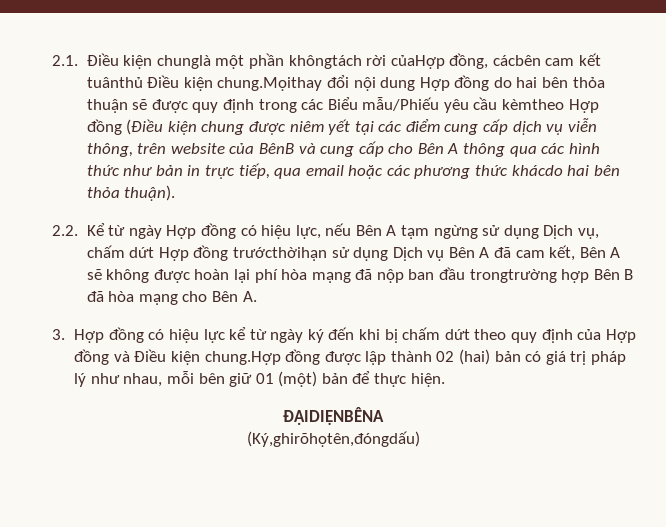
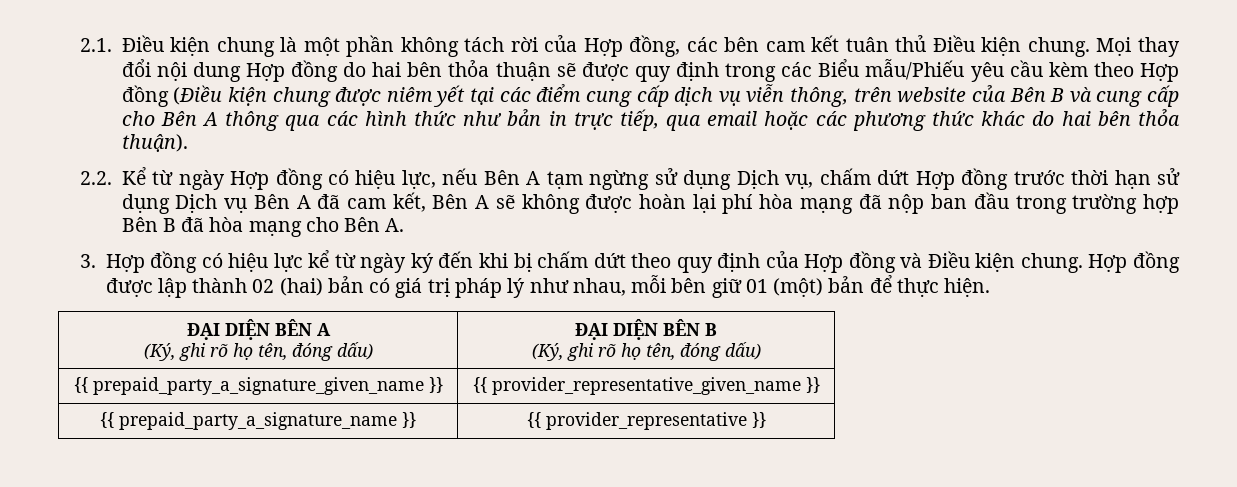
- 2.1. Điều kiện chunglà một phần khôngtách rời củaHợp đồng, cácbên cam kết tuânthủ Điều kiện chung.Mọithay đổi nội dung Hợp đồng do hai bên thỏa thuận sẽ được quy định trong các Biểu mẫu/Phiếu yêu cầu kèmtheo Hợp đồng (Điều kiện chung được niêm yết tại các điểm cung cấp dịch vụ viễn thông, trên website của BênB và cung cấp cho Bên A thông qua các hình thức như bản in trực tiếp, qua email hoặc các phương thức khácdo hai bên thỏa thuận).
+ 2.1. Điều kiện chung là một phần không tách rời của Hợp đồng, các bên cam kết tuân thủ Điều kiện chung. Mọi thay đổi nội dung Hợp đồng do hai bên thỏa thuận sẽ được quy định trong các Biểu mẫu/Phiếu yêu cầu kèm theo Hợp đồng (Điều kiện chung được niêm yết tại các điểm cung cấp dịch vụ viễn thông, trên website của Bên B và cung cấp cho Bên A thông qua các hình thức như bản in trực tiếp, qua email hoặc các phương thức khác do hai bên thỏa thuận).
- 2.2. Kể từ ngày Hợp đồng có hiệu lực, nếu Bên A tạm ngừng sử dụng Dịch vụ, chấm dứt Hợp đồng trướcthờihạn sử dụng Dịch vụ Bên A đã cam kết, Bên A sẽ không được hoàn lại phí hòa mạng đã nộp ban đầu trongtrường hợp Bên B đã hòa mạng cho Bên A.
+ 2.2. Kể từ ngày Hợp đồng có hiệu lực, nếu Bên A tạm ngừng sử dụng Dịch vụ, chấm dứt Hợp đồng trước thời hạn sử dụng Dịch vụ Bên A đã cam kết, Bên A sẽ không được hoàn lại phí hòa mạng đã nộp ban đầu trong trường hợp Bên B đã hòa mạng cho Bên A.
- 3. Hợp đồng có hiệu lực kể từ ngày ký đến khi bị chấm dứt theo quy định của Hợp đồng và Điều kiện chung.Hợp đồng được lập thành 02 (hai) bản có giá trị pháp lý như nhau, mỗi bên giữ 01 (một) bản để thực hiện.
+ 3. Hợp đồng có hiệu lực kể từ ngày ký đến khi bị chấm dứt theo quy định của Hợp đồng và Điều kiện chung. Hợp đồng được lập thành 02 (hai) bản có giá trị pháp lý như nhau, mỗi bên giữ 01 (một) bản để thực hiện.
- ĐẠIDIỆNBÊNA
- (Ký,ghirõhọtên,đóngdấu)
+ ĐẠI DIỆN BÊN A
+ (Ký, ghi rõ họ tên, đóng dấu) | ĐẠI DIỆN BÊN B
+ (Ký, ghi rõ họ tên, đóng dấu)
+ {{ prepaid_party_a_signature_given_name }} | {{ provider_representative_given_name }}
+ {{ prepaid_party_a_signature_name }} | {{ provider_representative }}

